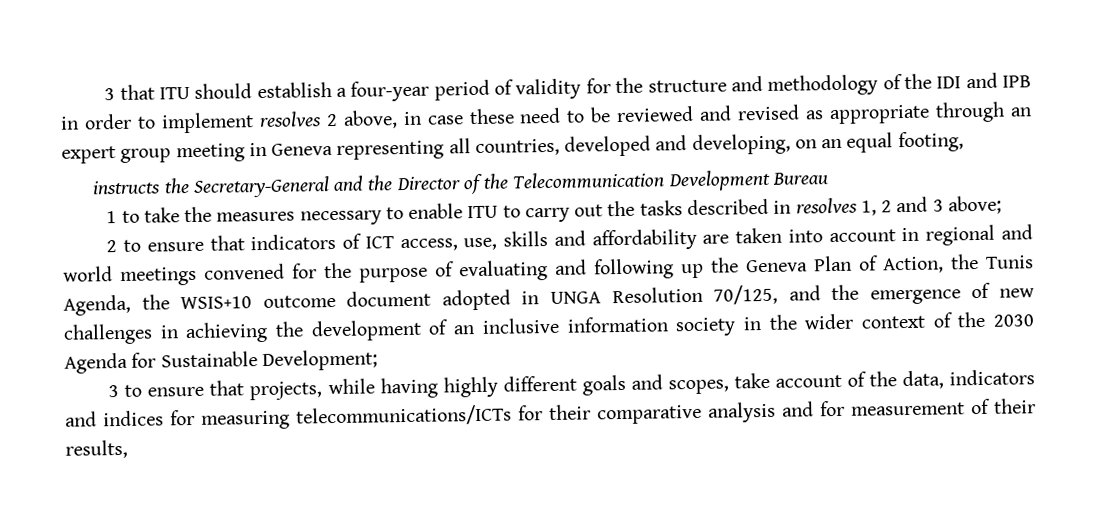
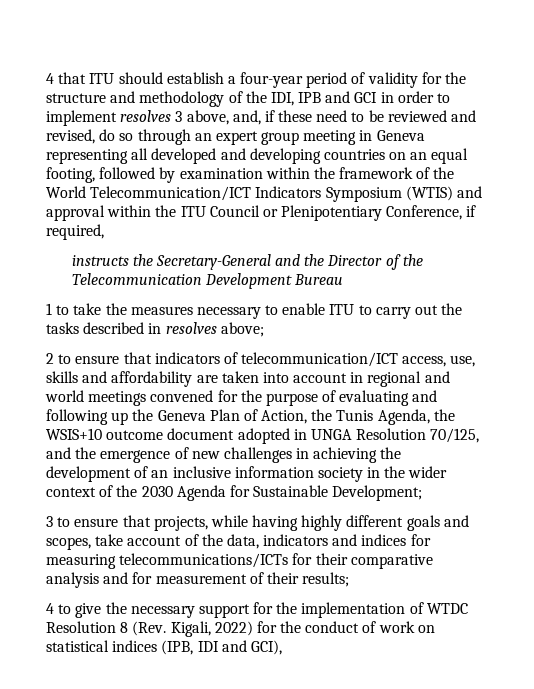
- 3 that ITU should establish a four-year period of validity for the structure and methodology of the IDI and IPB in order to implement resolves 2 above, in case these need to be reviewed and revised as appropriate through an expert group meeting in Geneva representing all countries, developed and developing, on an equal footing,
+ 4 that ITU should establish a four-year period of validity for the structure and methodology of the IDI, IPB and GCI in order to implement resolves 3 above, and, if these need to be reviewed and revised, do so through an expert group meeting in Geneva representing all developed and developing countries on an equal footing, followed by examination within the framework of the World Telecommunication/ICT Indicators Symposium (WTIS) and approval within the ITU Council or Plenipotentiary Conference, if required,
- 1 to take the measures necessary to enable ITU to carry out the tasks described in resolves 1, 2 and 3 above;
+ 1 to take the measures necessary to enable ITU to carry out the tasks described in resolves above;
- 2 to ensure that indicators of ICT access, use, skills and affordability are taken into account in regional and world meetings convened for the purpose of evaluating and following up the Geneva Plan of Action, the Tunis Agenda, the WSIS+10 outcome document adopted in UNGA Resolution 70/125, and the emergence of new challenges in achieving the development of an inclusive information society in the wider context of the 2030 Agenda for Sustainable Development;
+ 2 to ensure that indicators of telecommunication/ICT access, use, skills and affordability are taken into account in regional and world meetings convened for the purpose of evaluating and following up the Geneva Plan of Action, the Tunis Agenda, the WSIS+10 outcome document adopted in UNGA Resolution 70/125, and the emergence of new challenges in achieving the development of an inclusive information society in the wider context of the 2030 Agenda for Sustainable Development;
- 3 to ensure that projects, while having highly different goals and scopes, take account of the data, indicators and indices for measuring telecommunications/ICTs for their comparative analysis and for measurement of their results,
+ 3 to ensure that projects, while having highly different goals and scopes, take account of the data, indicators and indices for measuring telecommunications/ICTs for their comparative analysis and for measurement of their results;
+ 4 to give the necessary support for the implementation of WTDC Resolution 8 (Rev. Kigali, 2022) for the conduct of work on statistical indices (IPB, IDI and GCI),

